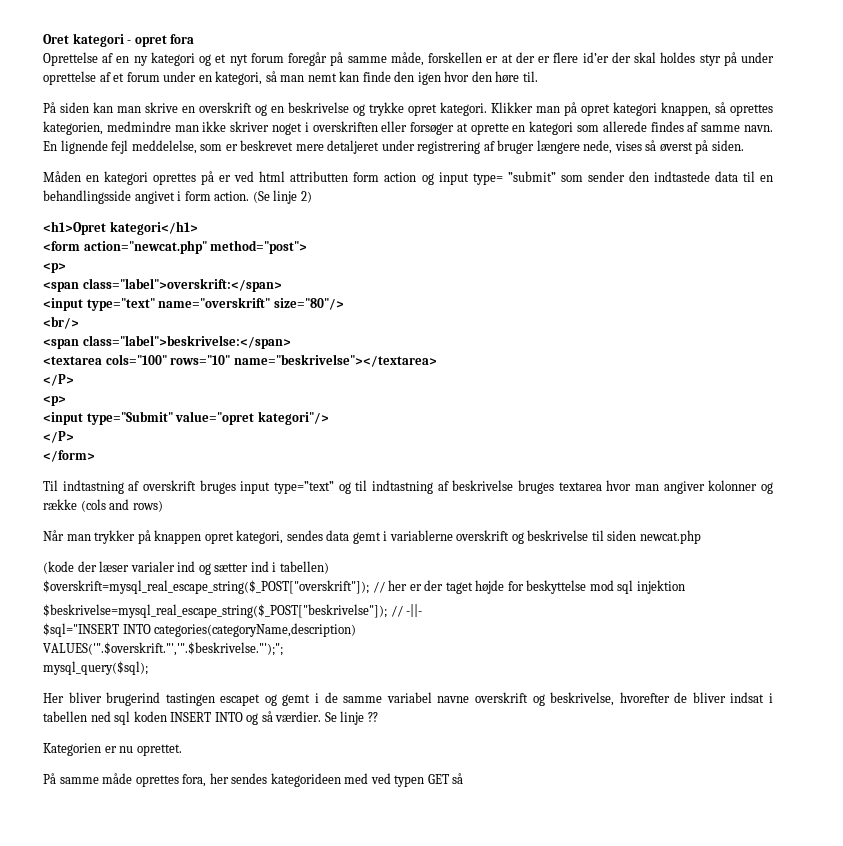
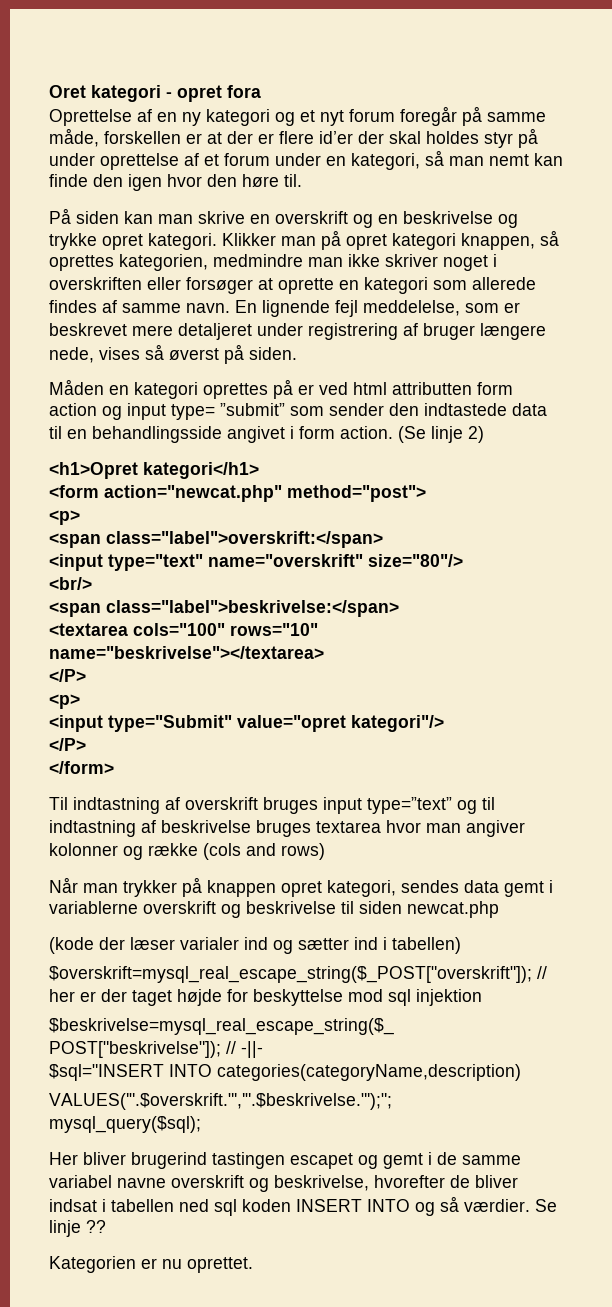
- På samme måde oprettes fora, her sendes kategorideen med ved typen GET så

